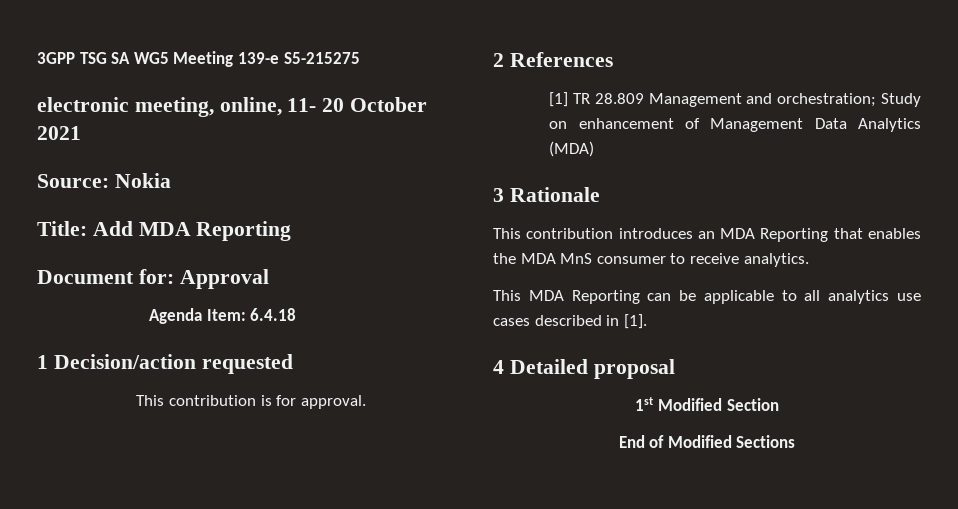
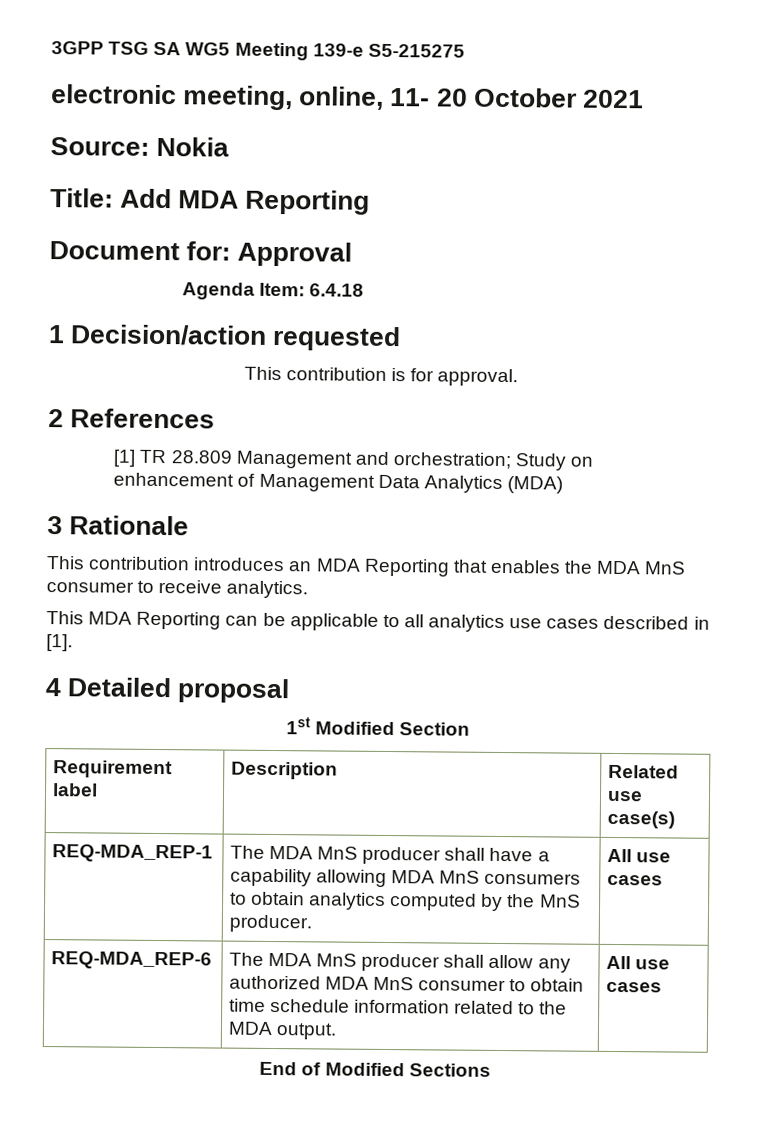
+ Requirement label | Description | Related use case(s)
+ REQ-MDA_REP-1 | The MDA MnS producer shall have a capability allowing MDA MnS consumers to obtain analytics computed by the MnS producer. | All use cases
+ REQ-MDA_REP-6 | The MDA MnS producer shall allow any authorized MDA MnS consumer to obtain time schedule information related to the MDA output. | All use cases

